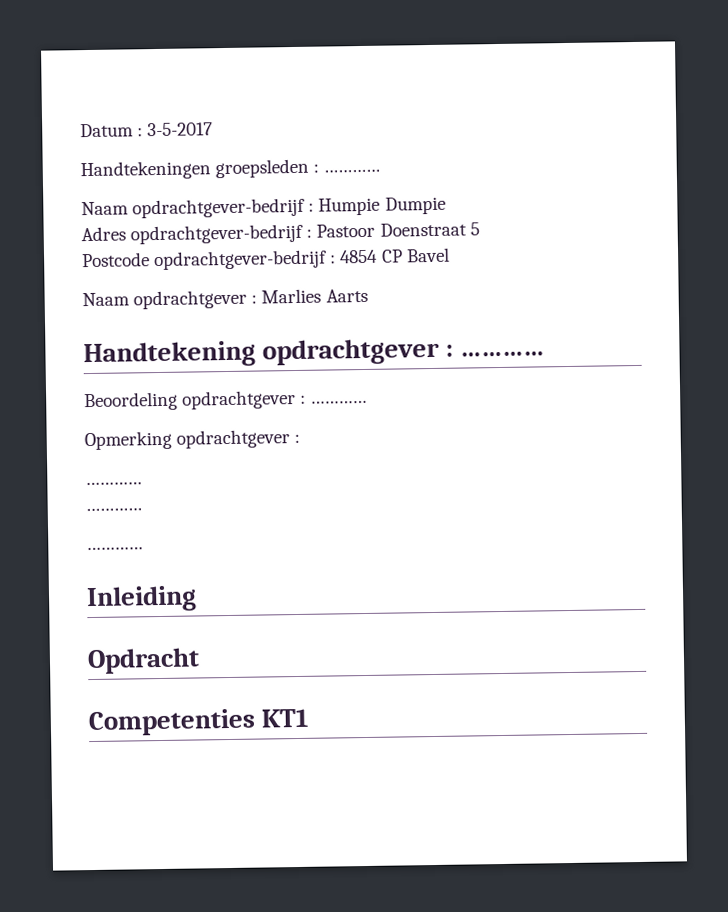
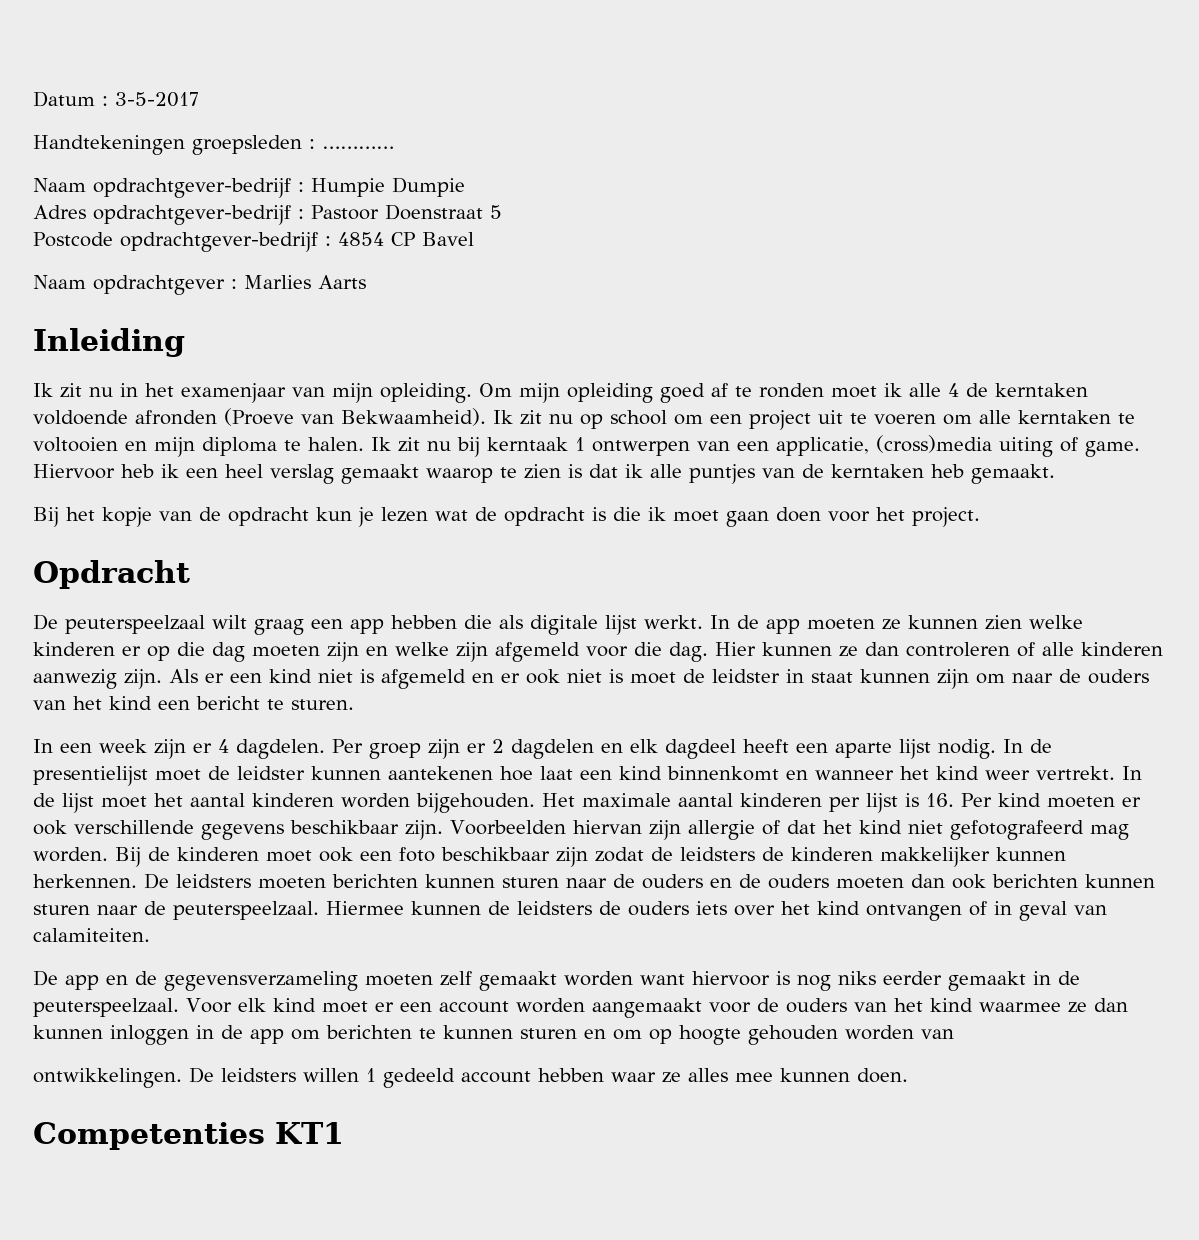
- Handtekening opdrachtgever : …………
- Beoordeling opdrachtgever : …………
- Opmerking opdrachtgever :
- …………
- …………
- …………
  Inleiding
+ Ik zit nu in het examenjaar van mijn opleiding. Om mijn opleiding goed af te ronden moet ik alle 4 de kerntaken voldoende afronden (Proeve van Bekwaamheid). Ik zit nu op school om een project uit te voeren om alle kerntaken te voltooien en mijn diploma te halen. Ik zit nu bij kerntaak 1 ontwerpen van een applicatie, (cross)media uiting of game. Hiervoor heb ik een heel verslag gemaakt waarop te zien is dat ik alle puntjes van de kerntaken heb gemaakt.
+ Bij het kopje van de opdracht kun je lezen wat de opdracht is die ik moet gaan doen voor het project.
  Opdracht
+ De peuterspeelzaal wilt graag een app hebben die als digitale lijst werkt. In de app moeten ze kunnen zien welke kinderen er op die dag moeten zijn en welke zijn afgemeld voor die dag. Hier kunnen ze dan controleren of alle kinderen aanwezig zijn. Als er een kind niet is afgemeld en er ook niet is moet de leidster in staat kunnen zijn om naar de ouders van het kind een bericht te sturen.
+ In een week zijn er 4 dagdelen. Per groep zijn er 2 dagdelen en elk dagdeel heeft een aparte lijst nodig. In de presentielijst moet de leidster kunnen aantekenen hoe laat een kind binnenkomt en wanneer het kind weer vertrekt. In de lijst moet het aantal kinderen worden bijgehouden. Het maximale aantal kinderen per lijst is 16. Per kind moeten er ook verschillende gegevens beschikbaar zijn. Voorbeelden hiervan zijn allergie of dat het kind niet gefotografeerd mag worden. Bij de kinderen moet ook een foto beschikbaar zijn zodat de leidsters de kinderen makkelijker kunnen herkennen. De leidsters moeten berichten kunnen sturen naar de ouders en de ouders moeten dan ook berichten kunnen sturen naar de peuterspeelzaal. Hiermee kunnen de leidsters de ouders iets over het kind ontvangen of in geval van calamiteiten.
+ De app en de gegevensverzameling moeten zelf gemaakt worden want hiervoor is nog niks eerder gemaakt in de peuterspeelzaal. Voor elk kind moet er een account worden aangemaakt voor de ouders van het kind waarmee ze dan kunnen inloggen in de app om berichten te kunnen sturen en om op hoogte gehouden worden van
+ ontwikkelingen. De leidsters willen 1 gedeeld account hebben waar ze alles mee kunnen doen.

